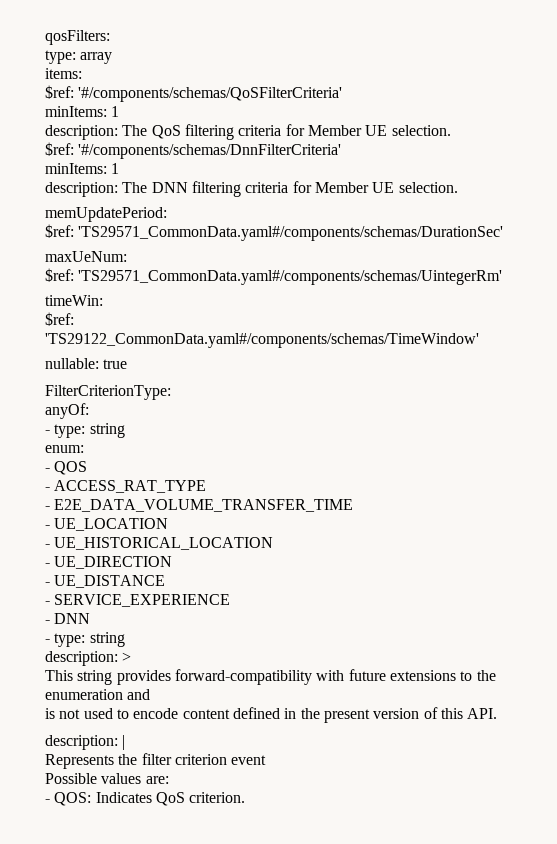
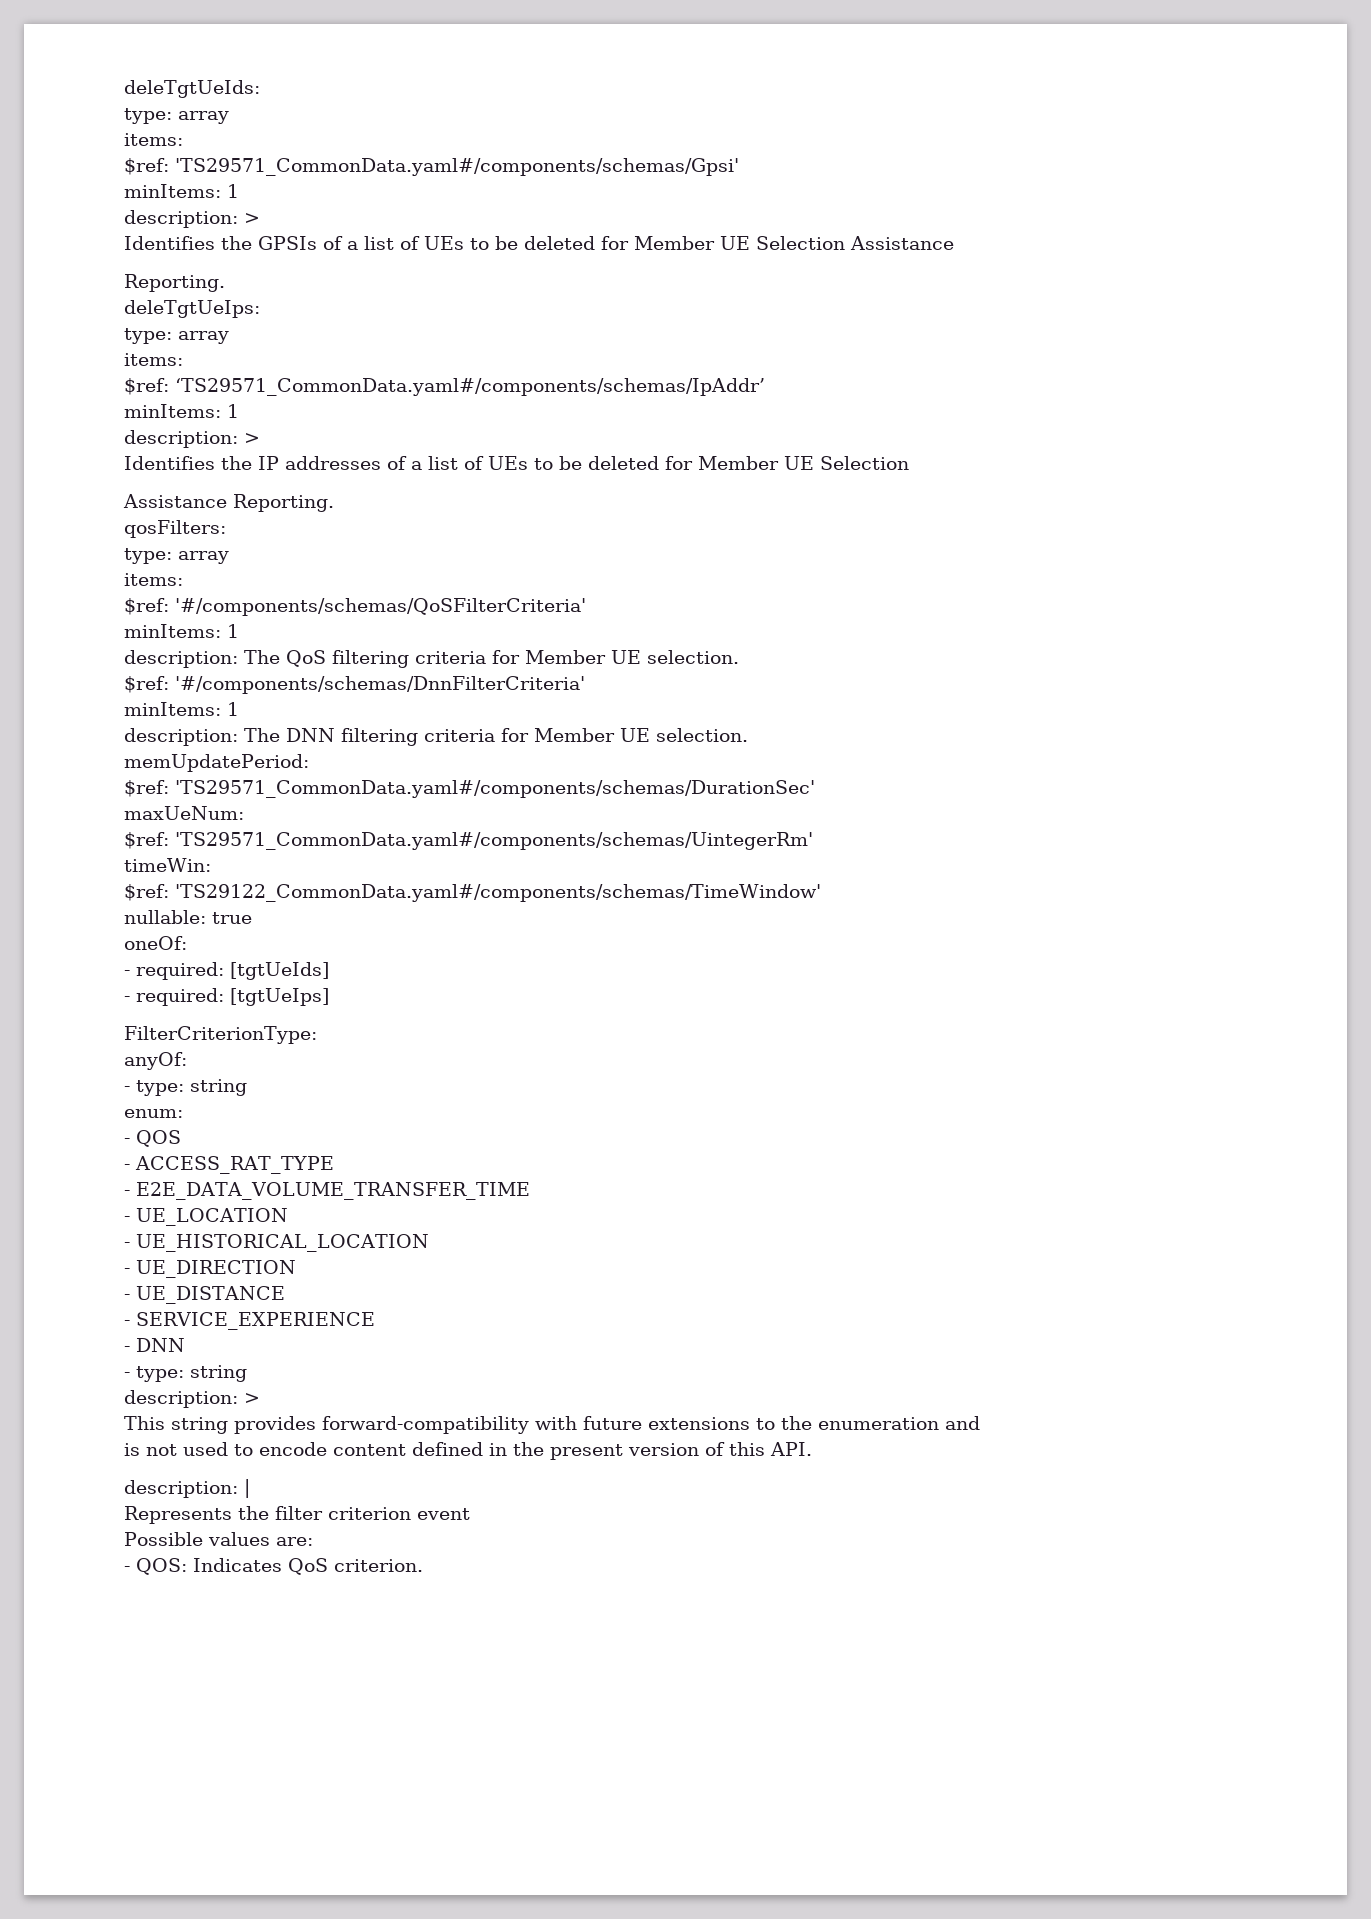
+ deleTgtUeIds:
+ type: array
+ items:
+ $ref: 'TS29571_CommonData.yaml#/components/schemas/Gpsi'
+ minItems: 1
+ description: >
+ Identifies the GPSIs of a list of UEs to be deleted for Member UE Selection Assistance
+ Reporting.
+ deleTgtUeIps:
+ type: array
+ items:
+ $ref: ‘TS29571_CommonData.yaml#/components/schemas/IpAddr’
+ minItems: 1
+ description: >
+ Identifies the IP addresses of a list of UEs to be deleted for Member UE Selection
+ Assistance Reporting.
+ oneOf:
+ - required: [tgtUeIds]
+ - required: [tgtUeIps]

